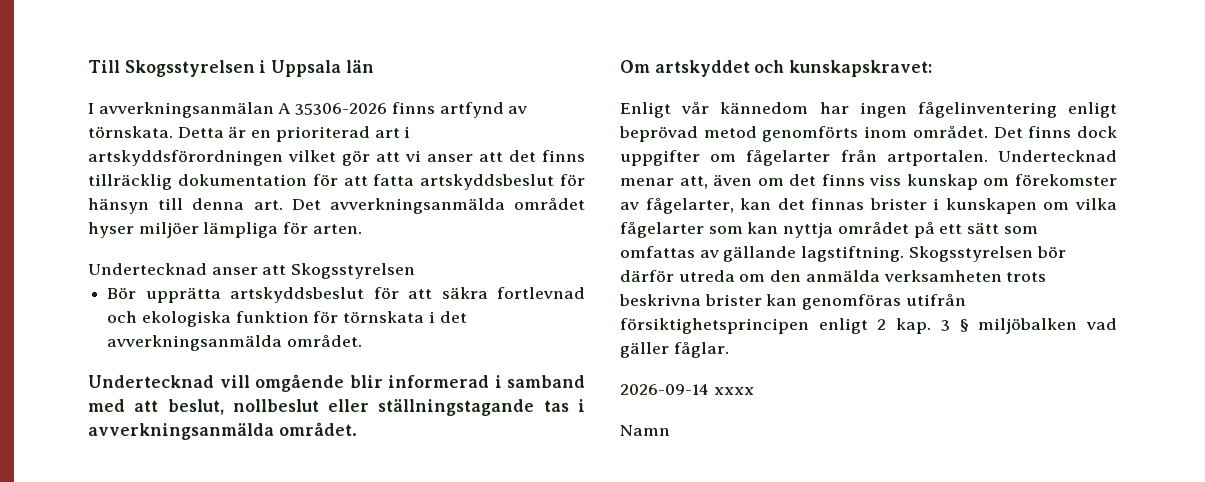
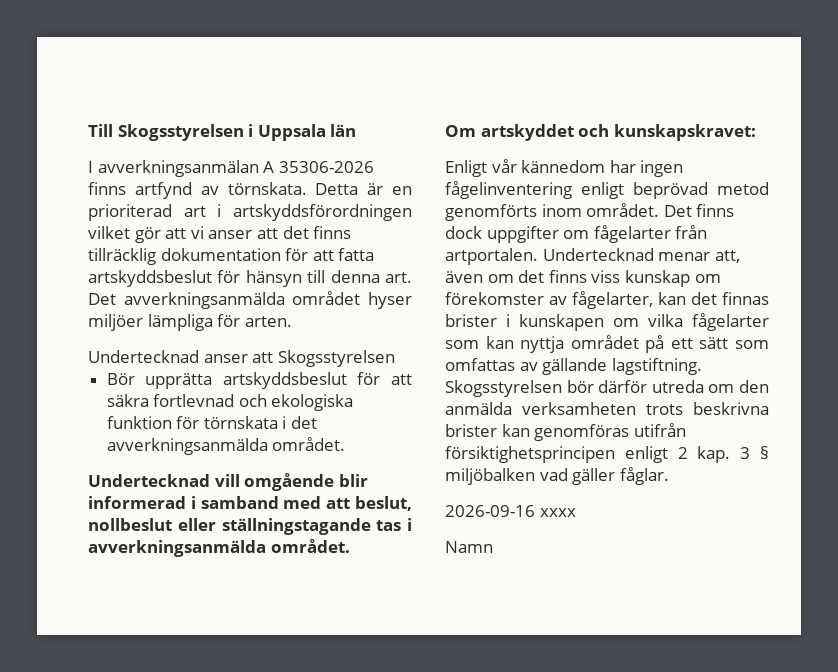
- 2026-09-14 xxxx
+ 2026-09-16 xxxx

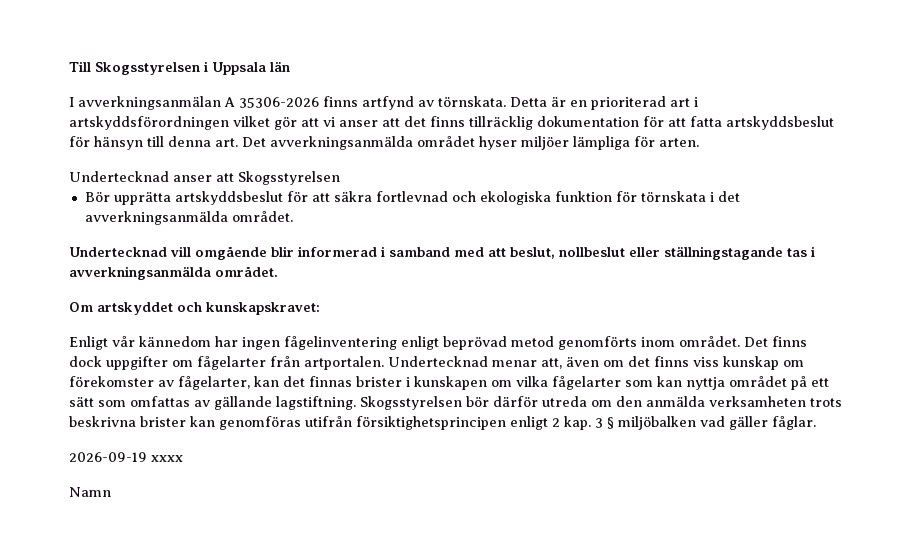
- 2026-09-16 xxxx
+ 2026-09-19 xxxx

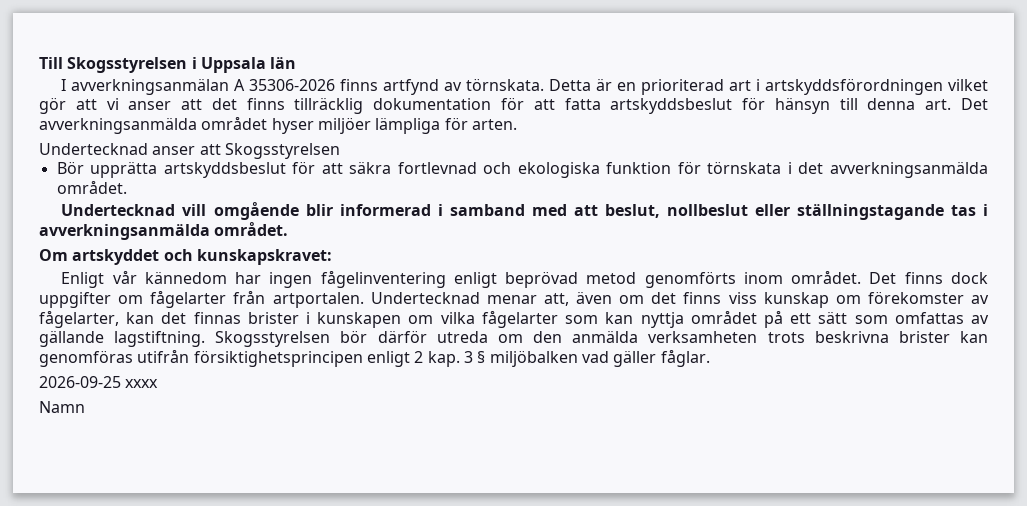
- 2026-09-19 xxxx
+ 2026-09-25 xxxx

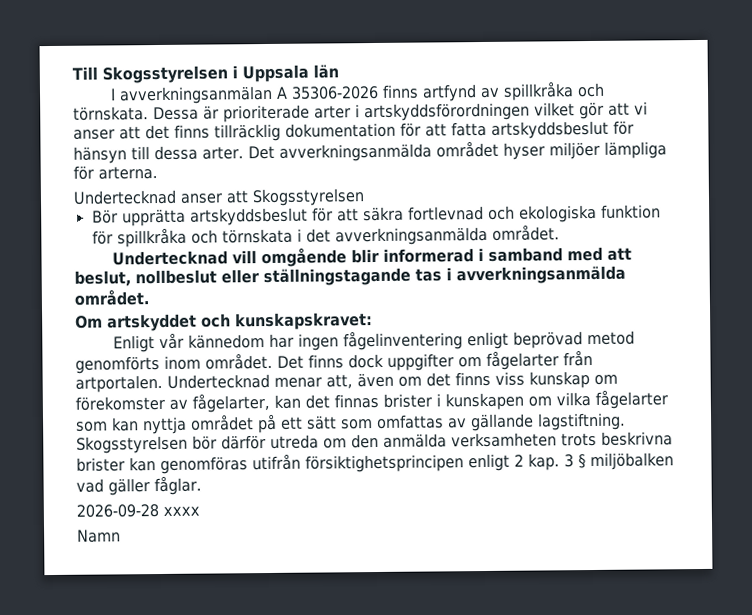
- I avverkningsanmälan A 35306-2026 finns artfynd av törnskata. Detta är en prioriterad art i artskyddsförordningen vilket gör att vi anser att det finns tillräcklig dokumentation för att fatta artskyddsbeslut för hänsyn till denna art. Det avverkningsanmälda området hyser miljöer lämpliga för arten.
+ I avverkningsanmälan A 35306-2026 finns artfynd av spillkråka och törnskata. Dessa är prioriterade arter i artskyddsförordningen vilket gör att vi anser att det finns tillräcklig dokumentation för att fatta artskyddsbeslut för hänsyn till dessa arter. Det avverkningsanmälda området hyser miljöer lämpliga för arterna.
- Bör upprätta artskyddsbeslut för att säkra fortlevnad och ekologiska funktion för törnskata i det avverkningsanmälda området.
+ Bör upprätta artskyddsbeslut för att säkra fortlevnad och ekologiska funktion för spillkråka och törnskata i det avverkningsanmälda området.
- 2026-09-25 xxxx
+ 2026-09-28 xxxx

